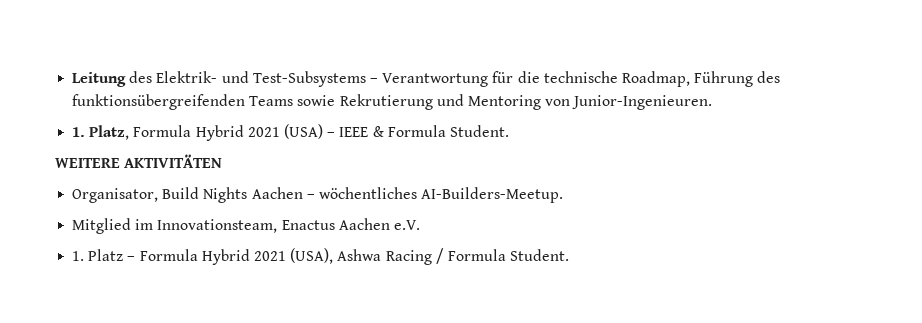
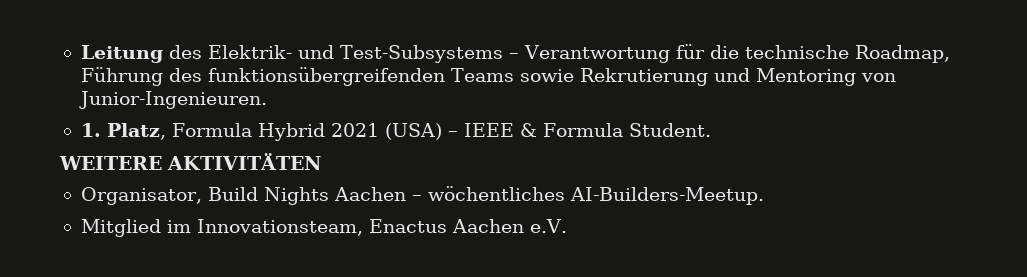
- 1. Platz – Formula Hybrid 2021 (USA), Ashwa Racing / Formula Student.

